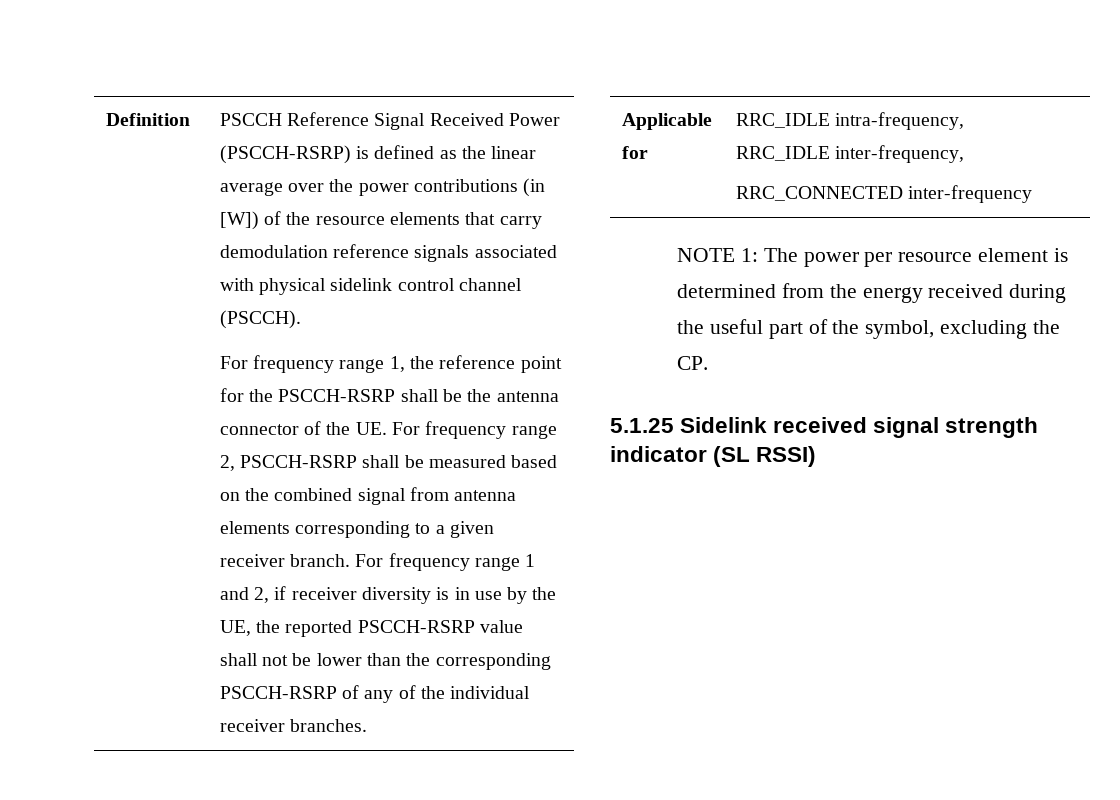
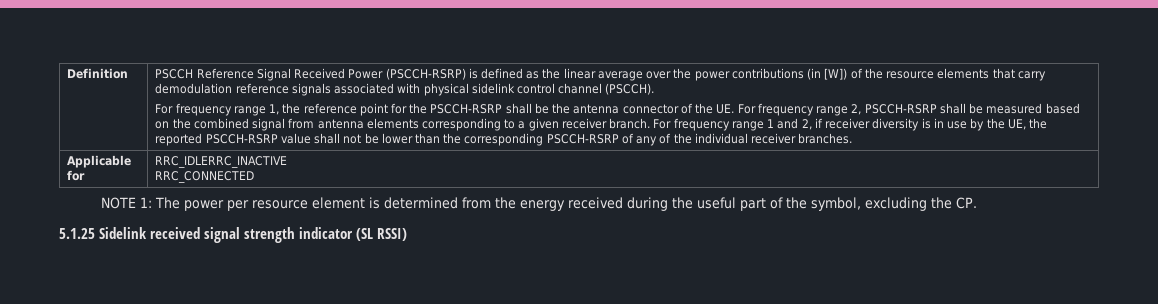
- Applicable for | RRC_IDLE intra-frequency,
- RRC_IDLE inter-frequency,
- RRC_CONNECTED inter-frequency
+ Applicable for | RRC_IDLERRC_INACTIVE
+ RRC_CONNECTED

